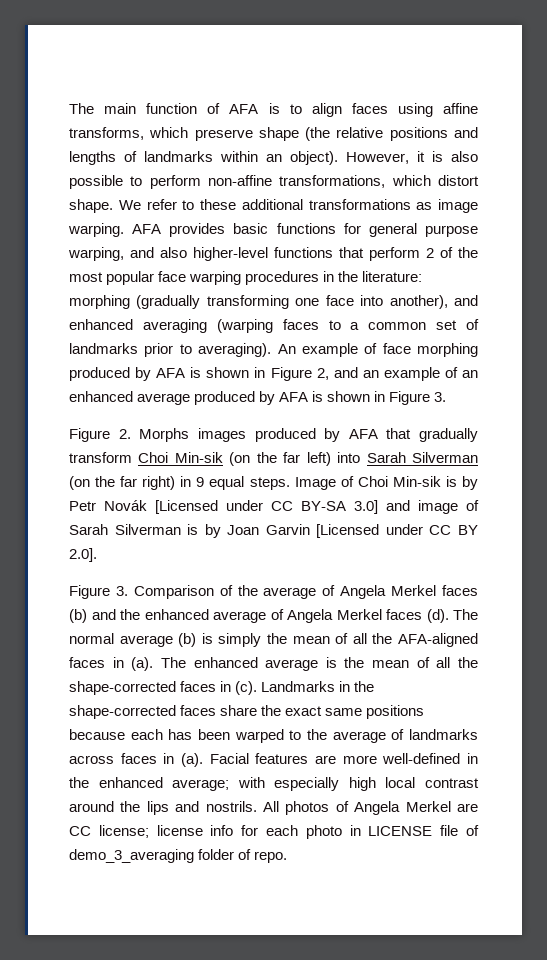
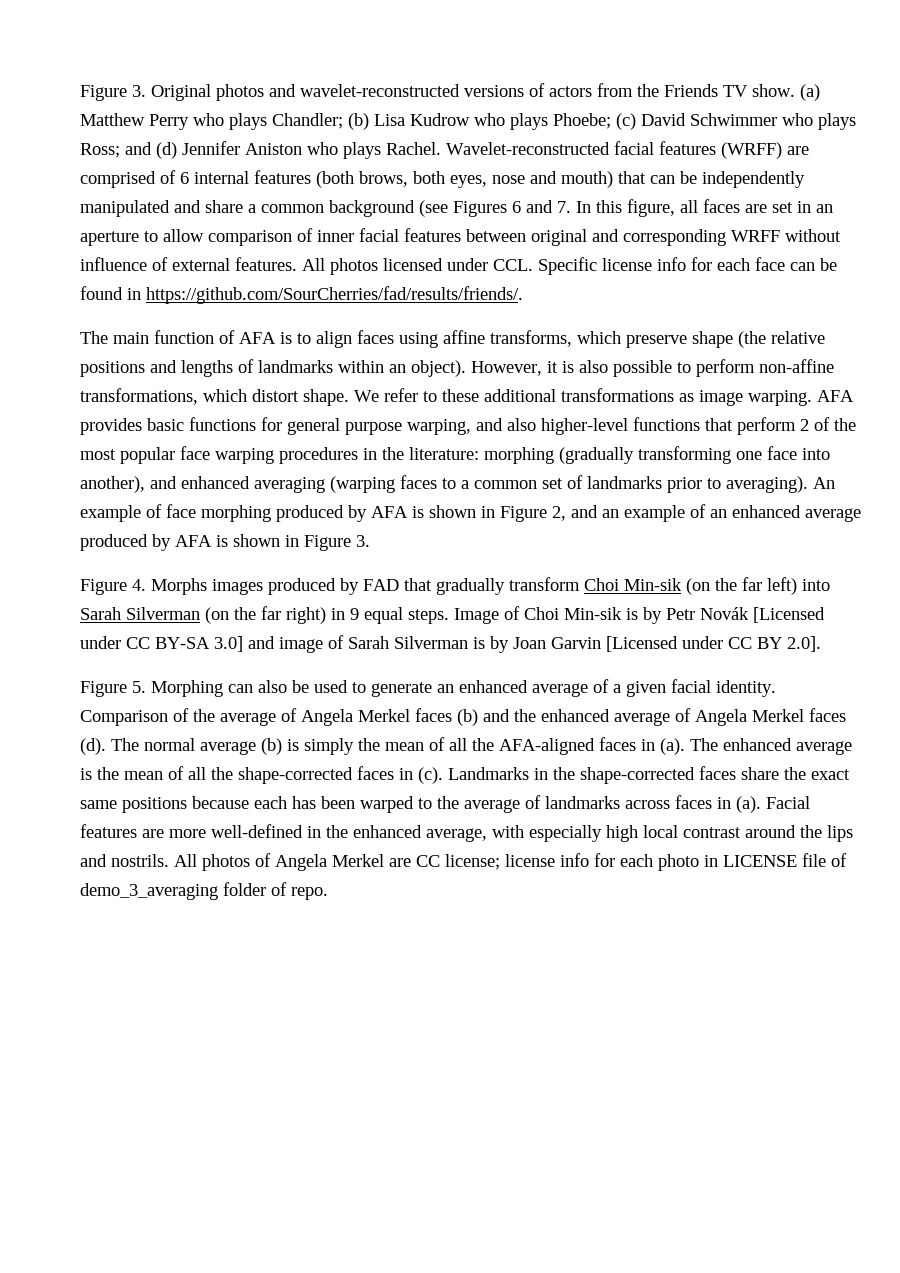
+ Figure 3. Original photos and wavelet-reconstructed versions of actors from the Friends TV show. (a) Matthew Perry who plays Chandler; (b) Lisa Kudrow who plays Phoebe; (c) David Schwimmer who plays Ross; and (d) Jennifer Aniston who plays Rachel. Wavelet-reconstructed facial features (WRFF) are comprised of 6 internal features (both brows, both eyes, nose and mouth) that can be independently manipulated and share a common background (see Figures 6 and 7. In this figure, all faces are set in an aperture to allow comparison of inner facial features between original and corresponding WRFF without influence of external features. All photos licensed under CCL. Specific license info for each face can be found in https://github.com/SourCherries/fad/results/friends/.
- Figure 2. Morphs images produced by AFA that gradually transform Choi Min-sik (on the far left) into Sarah Silverman (on the far right) in 9 equal steps.
+ Figure 4. Morphs images produced by FAD that gradually transform Choi Min-sik (on the far left) into Sarah Silverman (on the far right) in 9 equal steps.
- Figure 3. Comparison of the average of Angela Merkel faces (b) and the enhanced average of Angela Merkel faces (d).
+ Figure 5. Morphing can also be used to generate an enhanced average of a given facial identity. Comparison of the average of Angela Merkel faces (b) and the enhanced average of Angela Merkel faces (d).
- Facial features are more well-defined in the enhanced average; with especially high local contrast around the lips and nostrils.
+ Facial features are more well-defined in the enhanced average, with especially high local contrast around the lips and nostrils.

